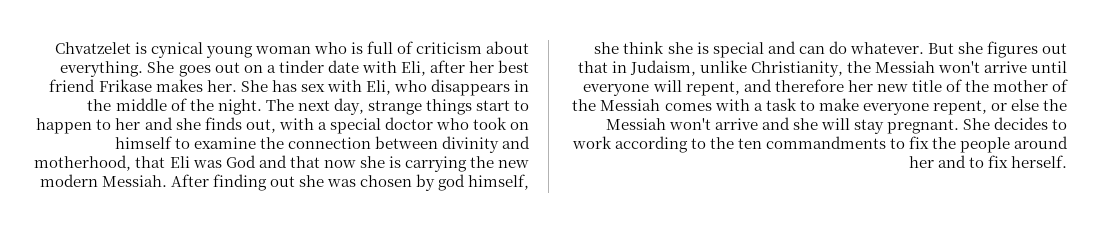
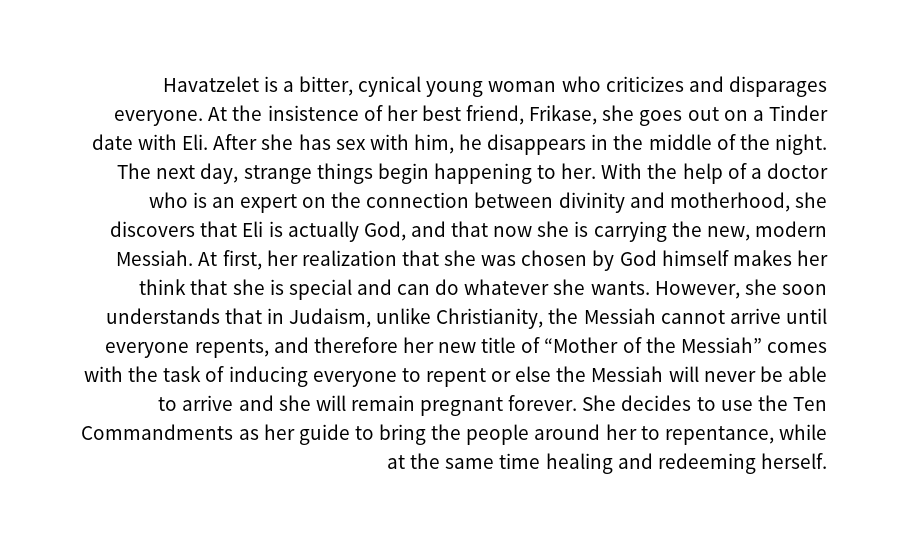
- Chvatzelet is cynical young woman who is full of criticism about everything. She goes out on a tinder date with Eli, after her best friend Frikase makes her. She has sex with Eli, who disappears in the middle of the night.
+ Havatzelet is a bitter, cynical young woman who criticizes and disparages everyone. At the insistence of her best friend, Frikase, she goes out on a Tinder date with Eli. After she has sex with him, he disappears in the middle of the night.
- The next day, strange things start to happen to her and she finds out, with a special doctor who took on himself to examine the connection between divinity and motherhood, that Eli was God and that now she is carrying the new modern Messiah.
+ The next day, strange things begin happening to her. With the help of a doctor who is an expert on the connection between divinity and motherhood, she discovers that Eli is actually God, and that now she is carrying the new, modern Messiah.
- After finding out she was chosen by god himself, she think she is special and can do whatever. But she figures out that in Judaism, unlike Christianity, the Messiah won't arrive until everyone will repent, and therefore her new title of the mother of the Messiah comes with a task to make everyone repent, or else the Messiah won't arrive and she will stay pregnant. She decides to work according to the ten commandments to fix the people around her and to fix herself.
+ At first, her realization that she was chosen by God himself makes her think that she is special and can do whatever she wants. However, she soon understands that in Judaism, unlike Christianity, the Messiah cannot arrive until everyone repents, and therefore her new title of “Mother of the Messiah” comes with the task of inducing everyone to repent or else the Messiah will never be able to arrive and she will remain pregnant forever. She decides to use the Ten Commandments as her guide to bring the people around her to repentance, while at the same time healing and redeeming herself.

